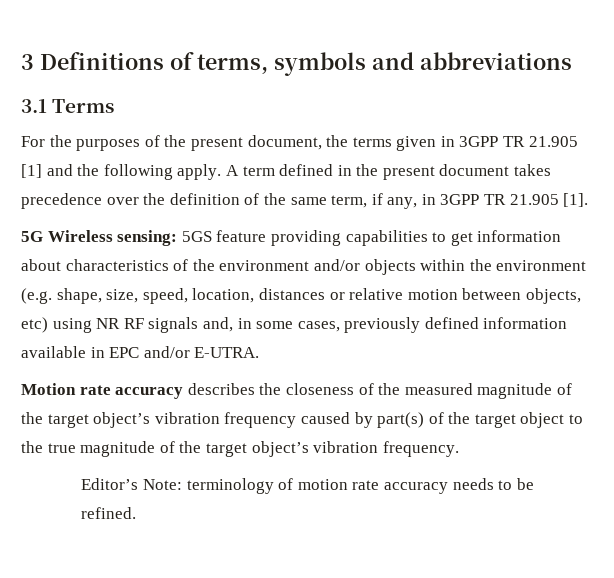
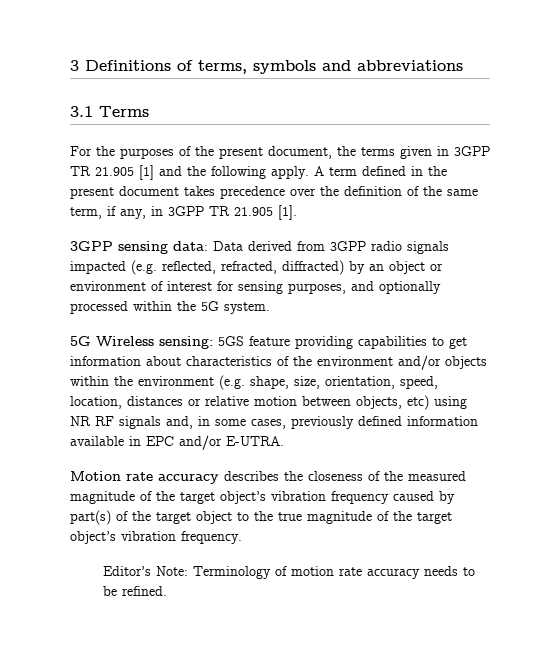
+ 3GPP sensing data: Data derived from 3GPP radio signals impacted (e.g. reflected, refracted, diffracted) by an object or environment of interest for sensing purposes, and optionally processed within the 5G system.
- 5G Wireless sensing: 5GS feature providing capabilities to get information about characteristics of the environment and/or objects within the environment (e.g. shape, size, speed, location, distances or relative motion between objects, etc) using NR RF signals and, in some cases, previously defined information available in EPC and/or E-UTRA.
+ 5G Wireless sensing: 5GS feature providing capabilities to get information about characteristics of the environment and/or objects within the environment (e.g. shape, size, orientation, speed, location, distances or relative motion between objects, etc) using NR RF signals and, in some cases, previously defined information available in EPC and/or E-UTRA.
- Editor’s Note: terminology of motion rate accuracy needs to be refined.
+ Editor’s Note: Terminology of motion rate accuracy needs to be refined.

